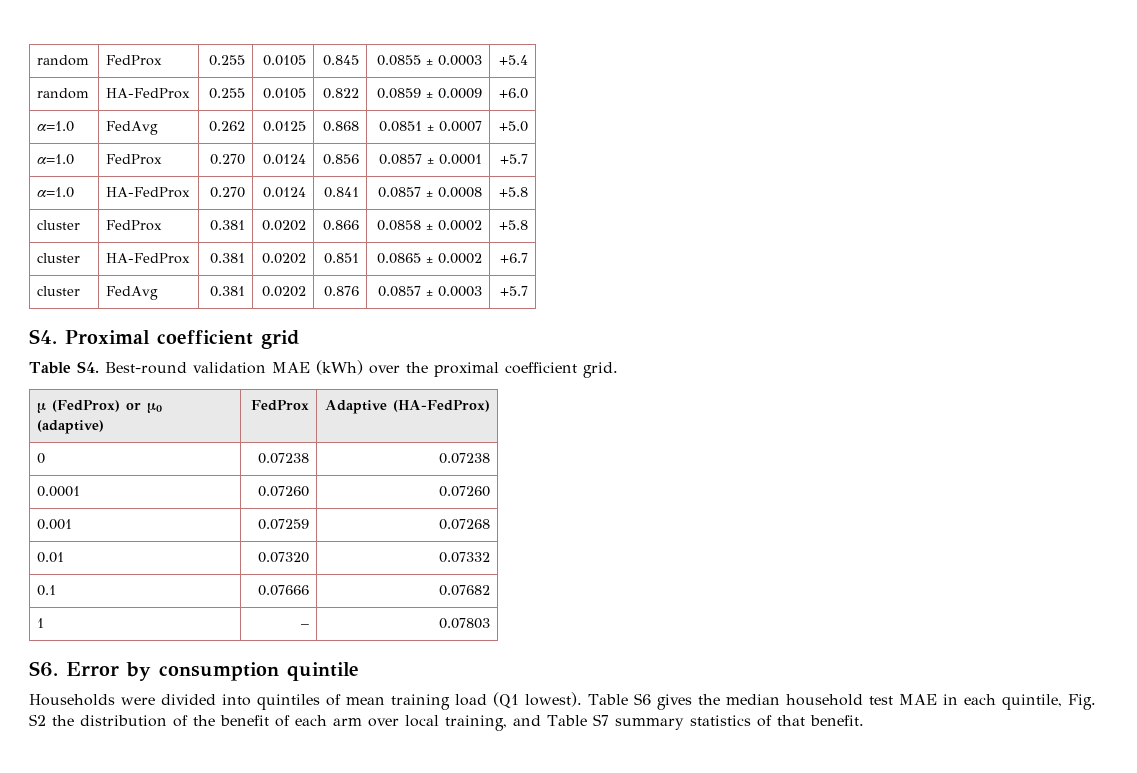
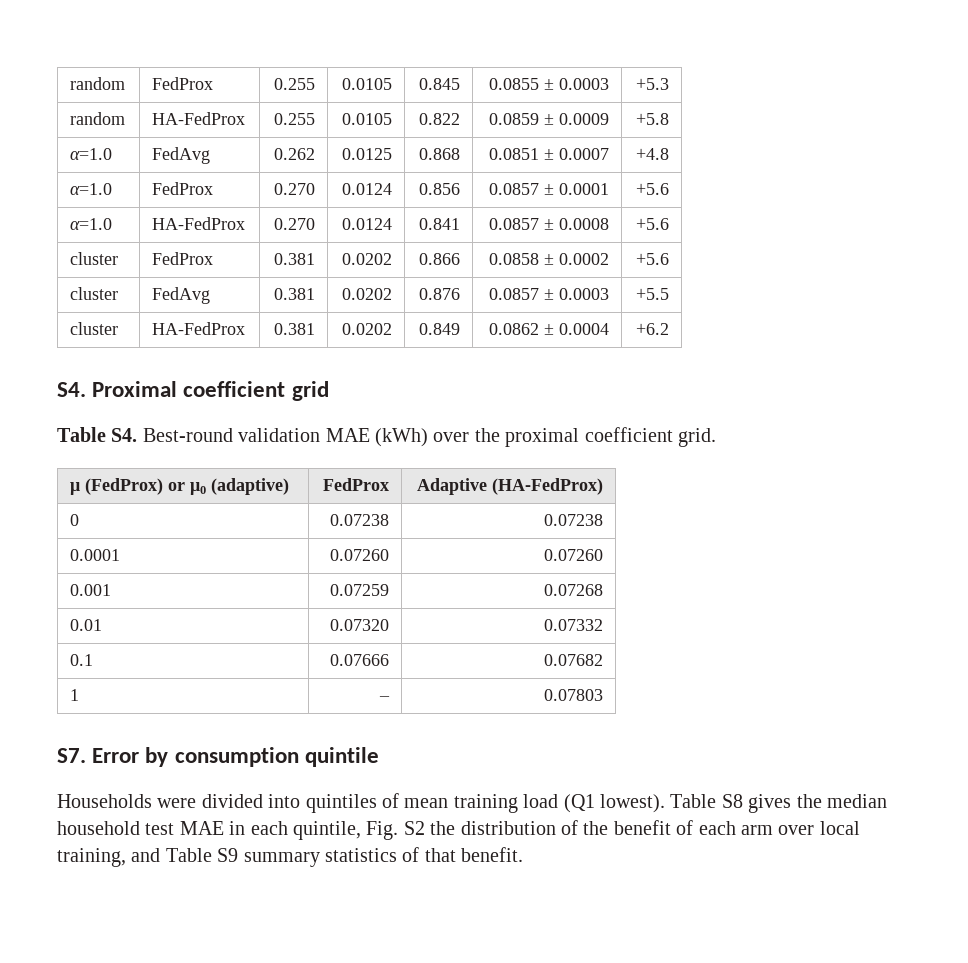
- random | FedProx | 0.255 | 0.0105 | 0.845 | 0.0855 ± 0.0003 | +5.4
+ random | FedProx | 0.255 | 0.0105 | 0.845 | 0.0855 ± 0.0003 | +5.3
- random | HA-FedProx | 0.255 | 0.0105 | 0.822 | 0.0859 ± 0.0009 | +6.0
+ random | HA-FedProx | 0.255 | 0.0105 | 0.822 | 0.0859 ± 0.0009 | +5.8
- α=1.0 | FedAvg | 0.262 | 0.0125 | 0.868 | 0.0851 ± 0.0007 | +5.0
+ α=1.0 | FedAvg | 0.262 | 0.0125 | 0.868 | 0.0851 ± 0.0007 | +4.8
- α=1.0 | FedProx | 0.270 | 0.0124 | 0.856 | 0.0857 ± 0.0001 | +5.7
+ α=1.0 | FedProx | 0.270 | 0.0124 | 0.856 | 0.0857 ± 0.0001 | +5.6
- α=1.0 | HA-FedProx | 0.270 | 0.0124 | 0.841 | 0.0857 ± 0.0008 | +5.8
+ α=1.0 | HA-FedProx | 0.270 | 0.0124 | 0.841 | 0.0857 ± 0.0008 | +5.6
- cluster | FedProx | 0.381 | 0.0202 | 0.866 | 0.0858 ± 0.0002 | +5.8
- cluster | HA-FedProx | 0.381 | 0.0202 | 0.851 | 0.0865 ± 0.0002 | +6.7
+ cluster | FedProx | 0.381 | 0.0202 | 0.866 | 0.0858 ± 0.0002 | +5.6
- cluster | FedAvg | 0.381 | 0.0202 | 0.876 | 0.0857 ± 0.0003 | +5.7
+ cluster | FedAvg | 0.381 | 0.0202 | 0.876 | 0.0857 ± 0.0003 | +5.5
+ cluster | HA-FedProx | 0.381 | 0.0202 | 0.849 | 0.0862 ± 0.0004 | +6.2
- S6. Error by consumption quintile
+ S7. Error by consumption quintile
- Table S6 gives the median household test MAE in each quintile, Fig. S2 the distribution of the benefit of each arm over local training, and Table S7 summary statistics of that benefit.
+ Table S8 gives the median household test MAE in each quintile, Fig. S2 the distribution of the benefit of each arm over local training, and Table S9 summary statistics of that benefit.

